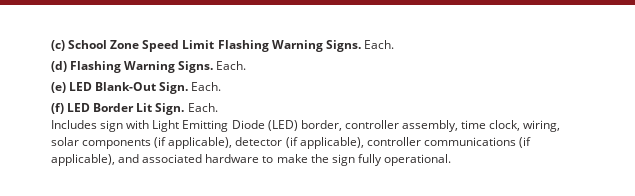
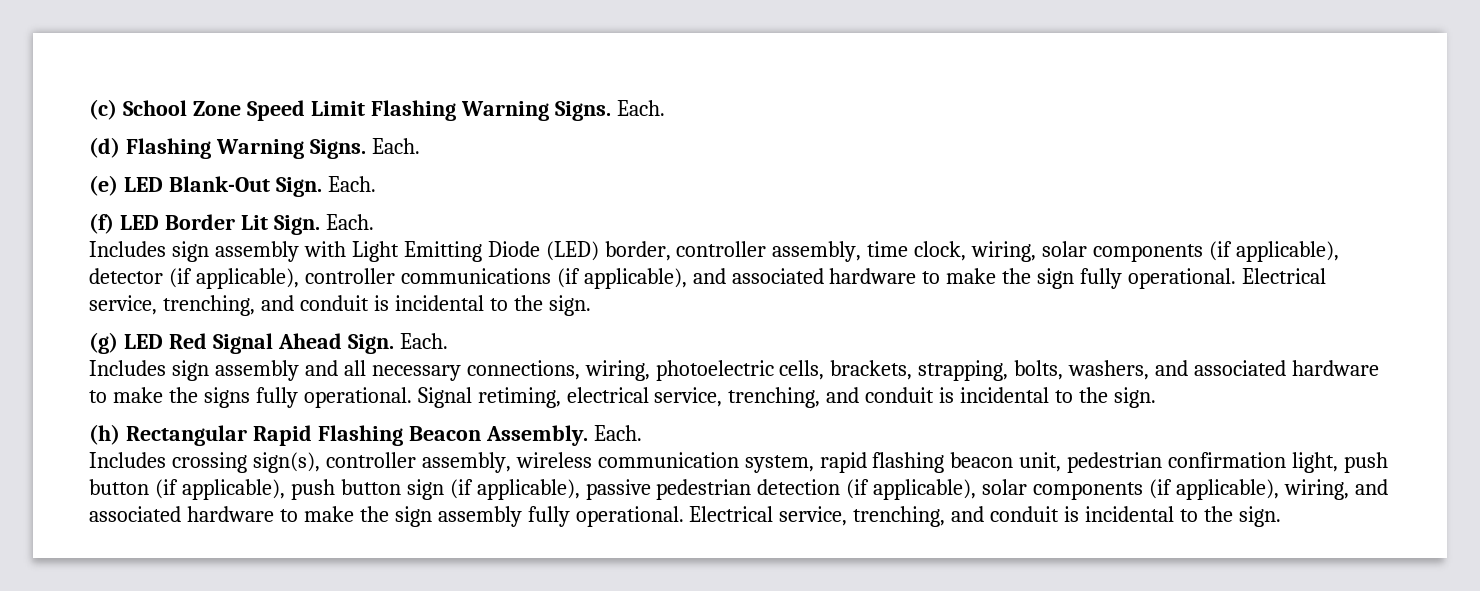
- Includes sign with Light Emitting Diode (LED) border, controller assembly, time clock, wiring, solar components (if applicable), detector (if applicable), controller communications (if applicable), and associated hardware to make the sign fully operational.
+ Includes sign assembly with Light Emitting Diode (LED) border, controller assembly, time clock, wiring, solar components (if applicable), detector (if applicable), controller communications (if applicable), and associated hardware to make the sign fully operational. Electrical service, trenching, and conduit is incidental to the sign.
+ (g) LED Red Signal Ahead Sign. Each.
+ Includes sign assembly and all necessary connections, wiring, photoelectric cells, brackets, strapping, bolts, washers, and associated hardware to make the signs fully operational. Signal retiming, electrical service, trenching, and conduit is incidental to the sign.
+ (h) Rectangular Rapid Flashing Beacon Assembly. Each.
+ Includes crossing sign(s), controller assembly, wireless communication system, rapid flashing beacon unit, pedestrian confirmation light, push button (if applicable), push button sign (if applicable), passive pedestrian detection (if applicable), solar components (if applicable), wiring, and associated hardware to make the sign assembly fully operational. Electrical service, trenching, and conduit is incidental to the sign.

